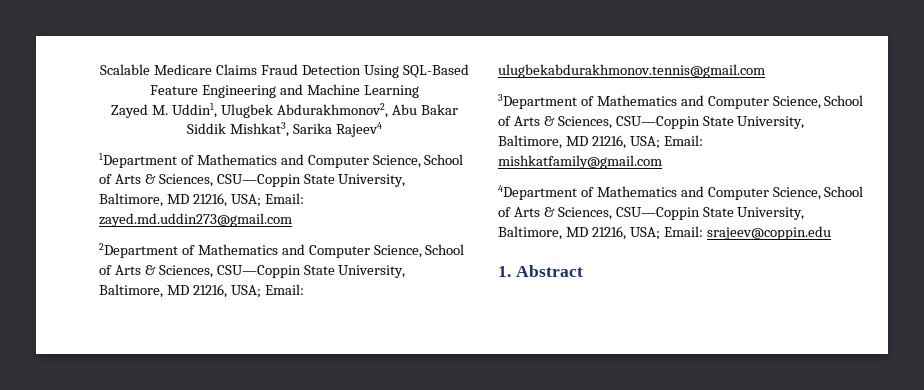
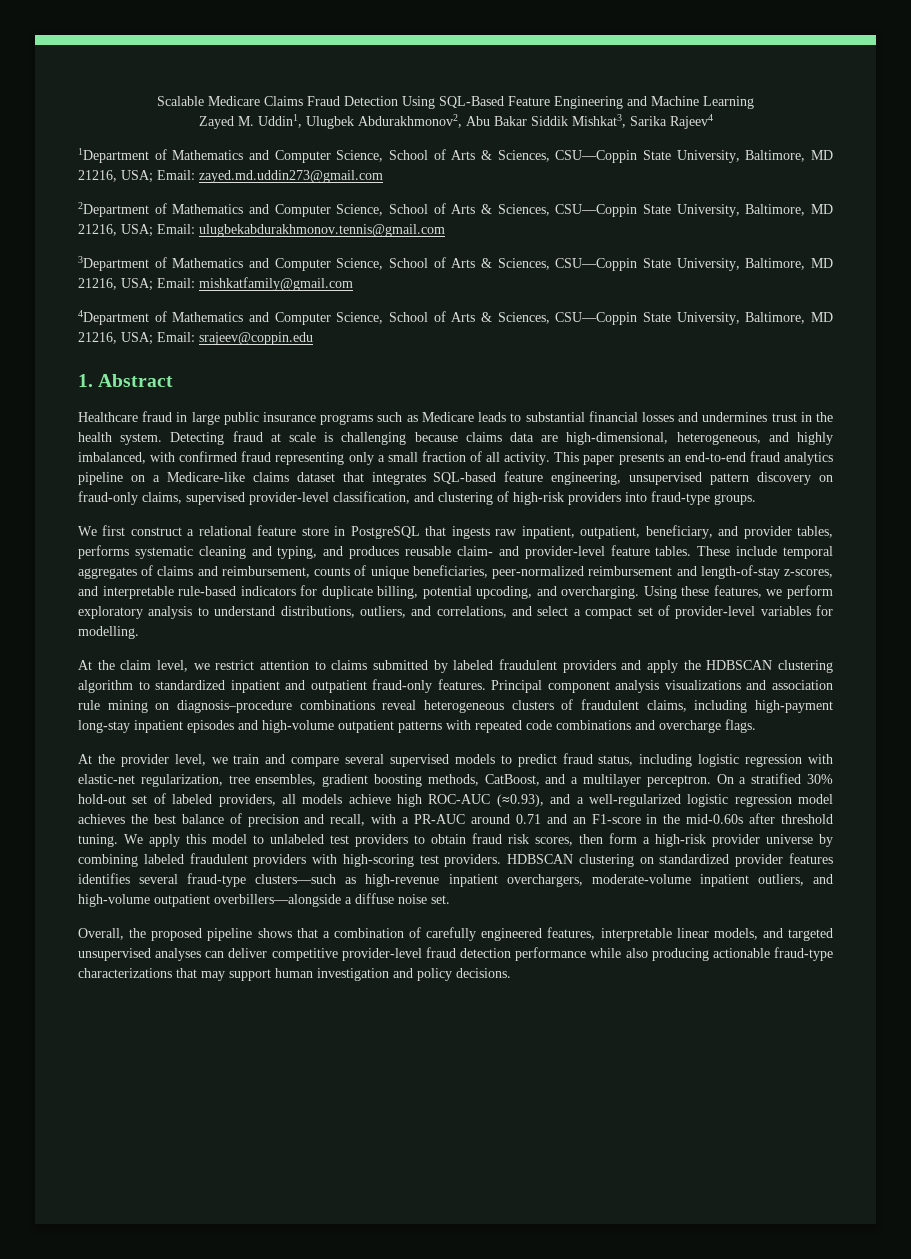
+ Healthcare fraud in large public insurance programs such as Medicare leads to substantial financial losses and undermines trust in the health system. Detecting fraud at scale is challenging because claims data are high-dimensional, heterogeneous, and highly imbalanced, with confirmed fraud representing only a small fraction of all activity. This paper presents an end-to-end fraud analytics pipeline on a Medicare-like claims dataset that integrates SQL-based feature engineering, unsupervised pattern discovery on fraud-only claims, supervised provider-level classification, and clustering of high-risk providers into fraud-type groups.
+ We first construct a relational feature store in PostgreSQL that ingests raw inpatient, outpatient, beneficiary, and provider tables, performs systematic cleaning and typing, and produces reusable claim- and provider-level feature tables. These include temporal aggregates of claims and reimbursement, counts of unique beneficiaries, peer-normalized reimbursement and length-of-stay z-scores, and interpretable rule-based indicators for duplicate billing, potential upcoding, and overcharging. Using these features, we perform exploratory analysis to understand distributions, outliers, and correlations, and select a compact set of provider-level variables for modelling.
+ At the claim level, we restrict attention to claims submitted by labeled fraudulent providers and apply the HDBSCAN clustering algorithm to standardized inpatient and outpatient fraud-only features. Principal component analysis visualizations and association rule mining on diagnosis–procedure combinations reveal heterogeneous clusters of fraudulent claims, including high-payment long-stay inpatient episodes and high-volume outpatient patterns with repeated code combinations and overcharge flags.
+ At the provider level, we train and compare several supervised models to predict fraud status, including logistic regression with elastic-net regularization, tree ensembles, gradient boosting methods, CatBoost, and a multilayer perceptron. On a stratified 30% hold-out set of labeled providers, all models achieve high ROC-AUC (≈0.93), and a well-regularized logistic regression model achieves the best balance of precision and recall, with a PR-AUC around 0.71 and an F1-score in the mid-0.60s after threshold tuning. We apply this model to unlabeled test providers to obtain fraud risk scores, then form a high-risk provider universe by combining labeled fraudulent providers with high-scoring test providers. HDBSCAN clustering on standardized provider features identifies several fraud-type clusters—such as high-revenue inpatient overchargers, moderate-volume inpatient outliers, and high-volume outpatient overbillers—alongside a diffuse noise set.
+ Overall, the proposed pipeline shows that a combination of carefully engineered features, interpretable linear models, and targeted unsupervised analyses can deliver competitive provider-level fraud detection performance while also producing actionable fraud-type characterizations that may support human investigation and policy decisions.

